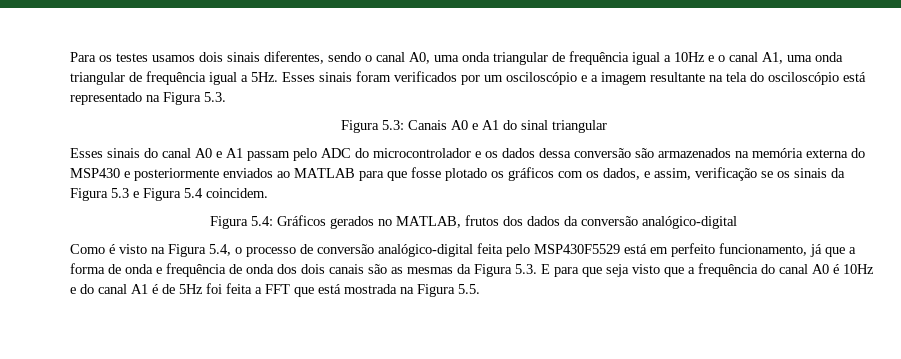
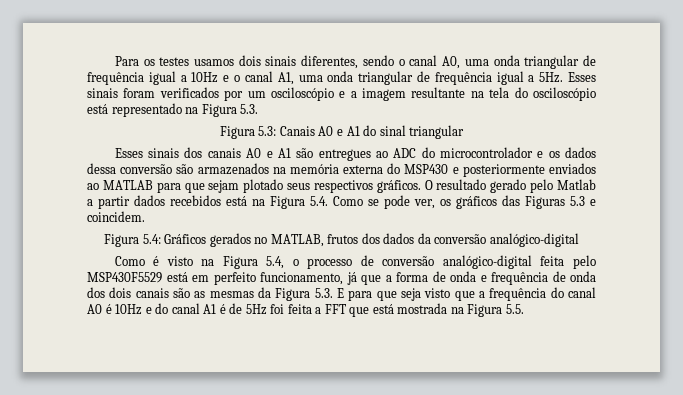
- Esses sinais do canal A0 e A1 passam pelo ADC do microcontrolador e os dados dessa conversão são armazenados na memória externa do MSP430 e posteriormente enviados ao MATLAB para que fosse plotado os gráficos com os dados, e assim, verificação se os sinais da Figura 5.3 e Figura 5.4 coincidem.
+ Esses sinais dos canais A0 e A1 são entregues ao ADC do microcontrolador e os dados dessa conversão são armazenados na memória externa do MSP430 e posteriormente enviados ao MATLAB para que sejam plotado seus respectivos gráficos. O resultado gerado pelo Matlab a partir dados recebidos está na Figura 5.4. Como se pode ver, os gráficos das Figuras 5.3 e coincidem.

